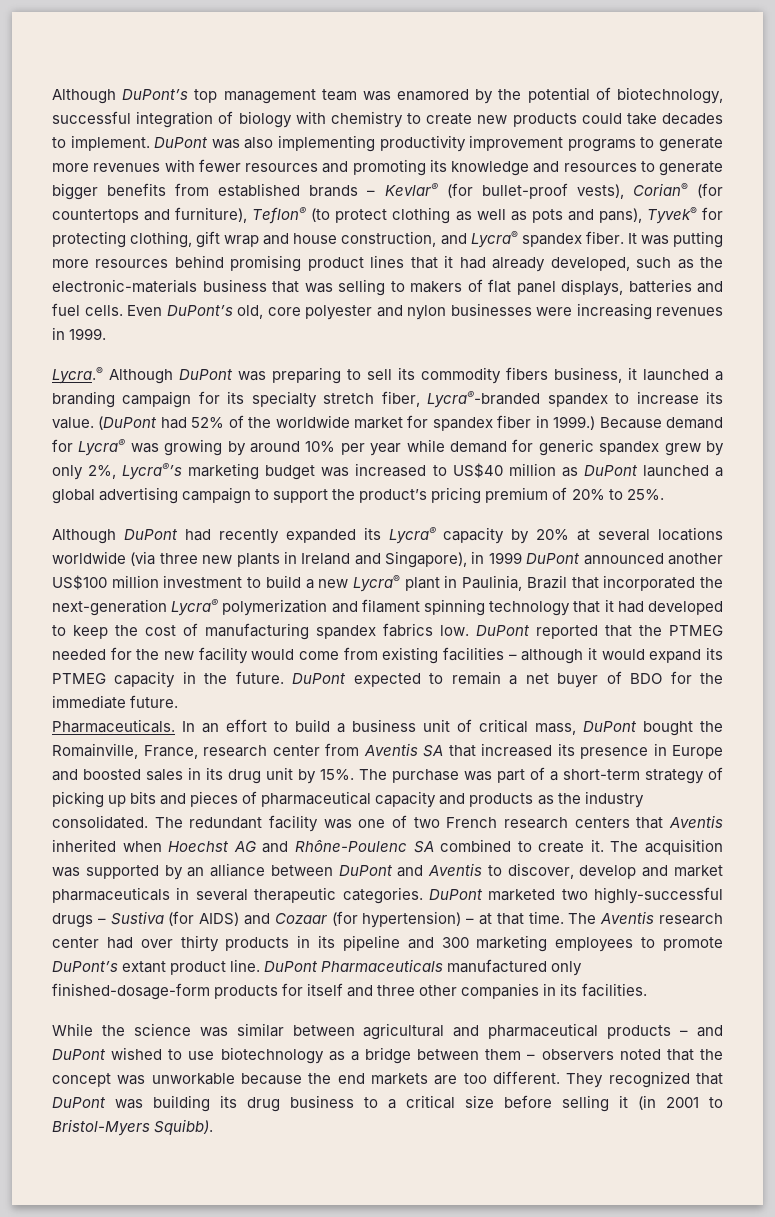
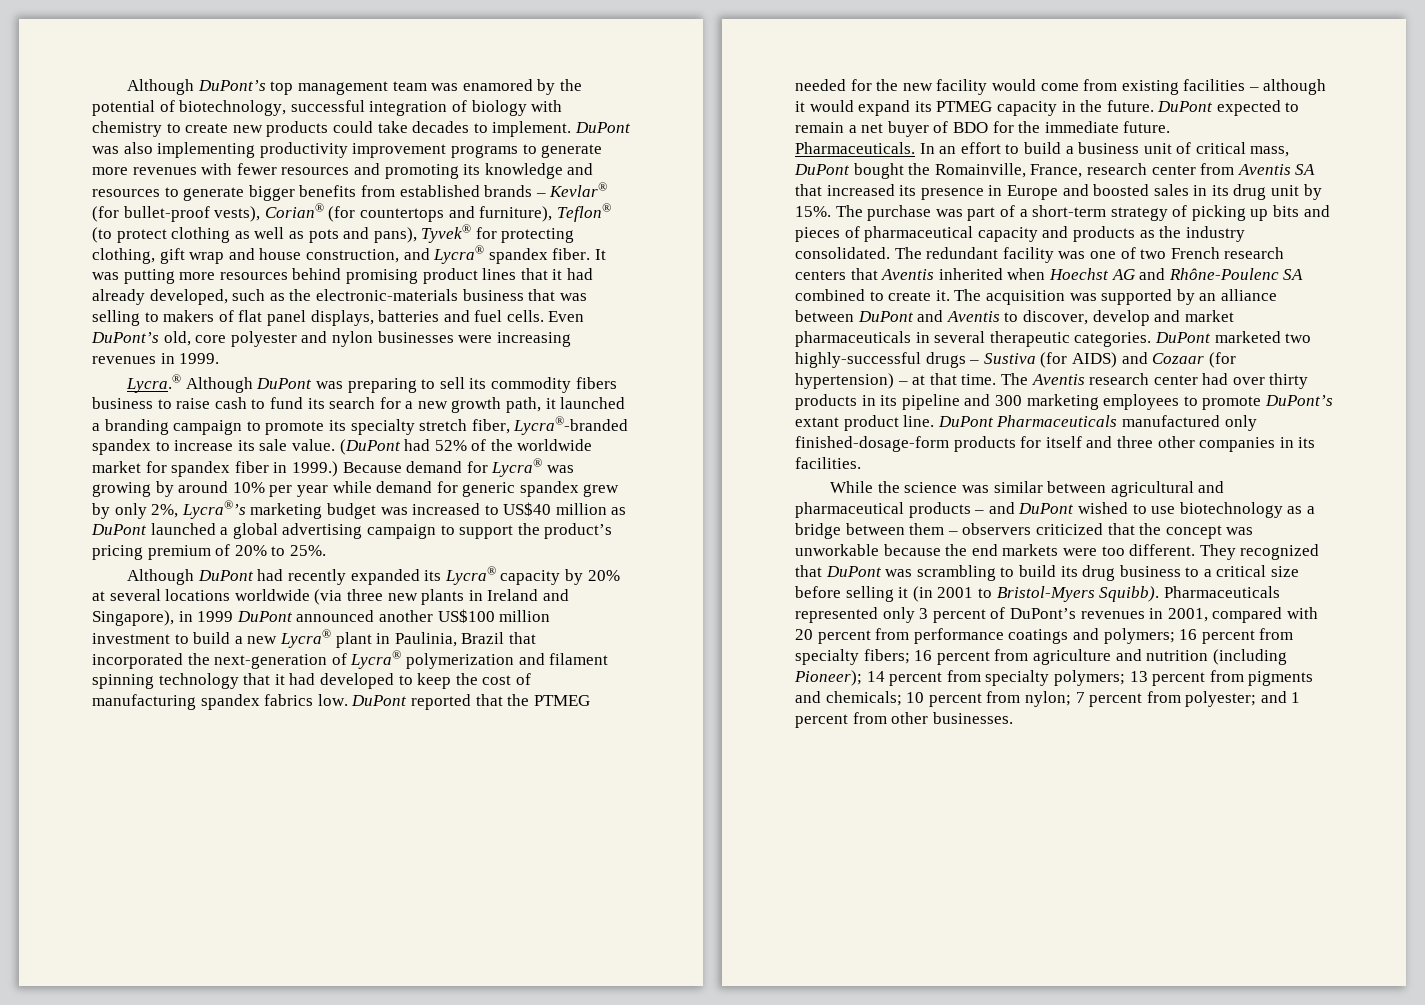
- Lycra.® Although DuPont was preparing to sell its commodity fibers business, it launched a branding campaign for its specialty stretch fiber, Lycra®-branded spandex to increase its value.
+ Lycra.® Although DuPont was preparing to sell its commodity fibers business to raise cash to fund its search for a new growth path, it launched a branding campaign to promote its specialty stretch fiber, Lycra®-branded spandex to increase its sale value.
- Although DuPont had recently expanded its Lycra® capacity by 20% at several locations worldwide (via three new plants in Ireland and Singapore), in 1999 DuPont announced another US$100 million investment to build a new Lycra® plant in Paulinia, Brazil that incorporated the next-generation Lycra® polymerization and filament spinning technology that it had developed to keep the cost of manufacturing spandex fabrics low.
+ Although DuPont had recently expanded its Lycra® capacity by 20% at several locations worldwide (via three new plants in Ireland and Singapore), in 1999 DuPont announced another US$100 million investment to build a new Lycra® plant in Paulinia, Brazil that incorporated the next-generation of Lycra® polymerization and filament spinning technology that it had developed to keep the cost of manufacturing spandex fabrics low.
- While the science was similar between agricultural and pharmaceutical products – and DuPont wished to use biotechnology as a bridge between them – observers noted that the concept was unworkable because the end markets are too different.
+ While the science was similar between agricultural and pharmaceutical products – and DuPont wished to use biotechnology as a bridge between them – observers criticized that the concept was unworkable because the end markets were too different.
- They recognized that DuPont was building its drug business to a critical size before selling it (in 2001 to Bristol-Myers Squibb).
+ They recognized that DuPont was scrambling to build its drug business to a critical size before selling it (in 2001 to Bristol-Myers Squibb).
+ Pharmaceuticals represented only 3 percent of DuPont’s revenues in 2001, compared with 20 percent from performance coatings and polymers; 16 percent from specialty fibers; 16 percent from agriculture and nutrition (including Pioneer); 14 percent from specialty polymers; 13 percent from pigments and chemicals; 10 percent from nylon; 7 percent from polyester; and 1 percent from other businesses.

